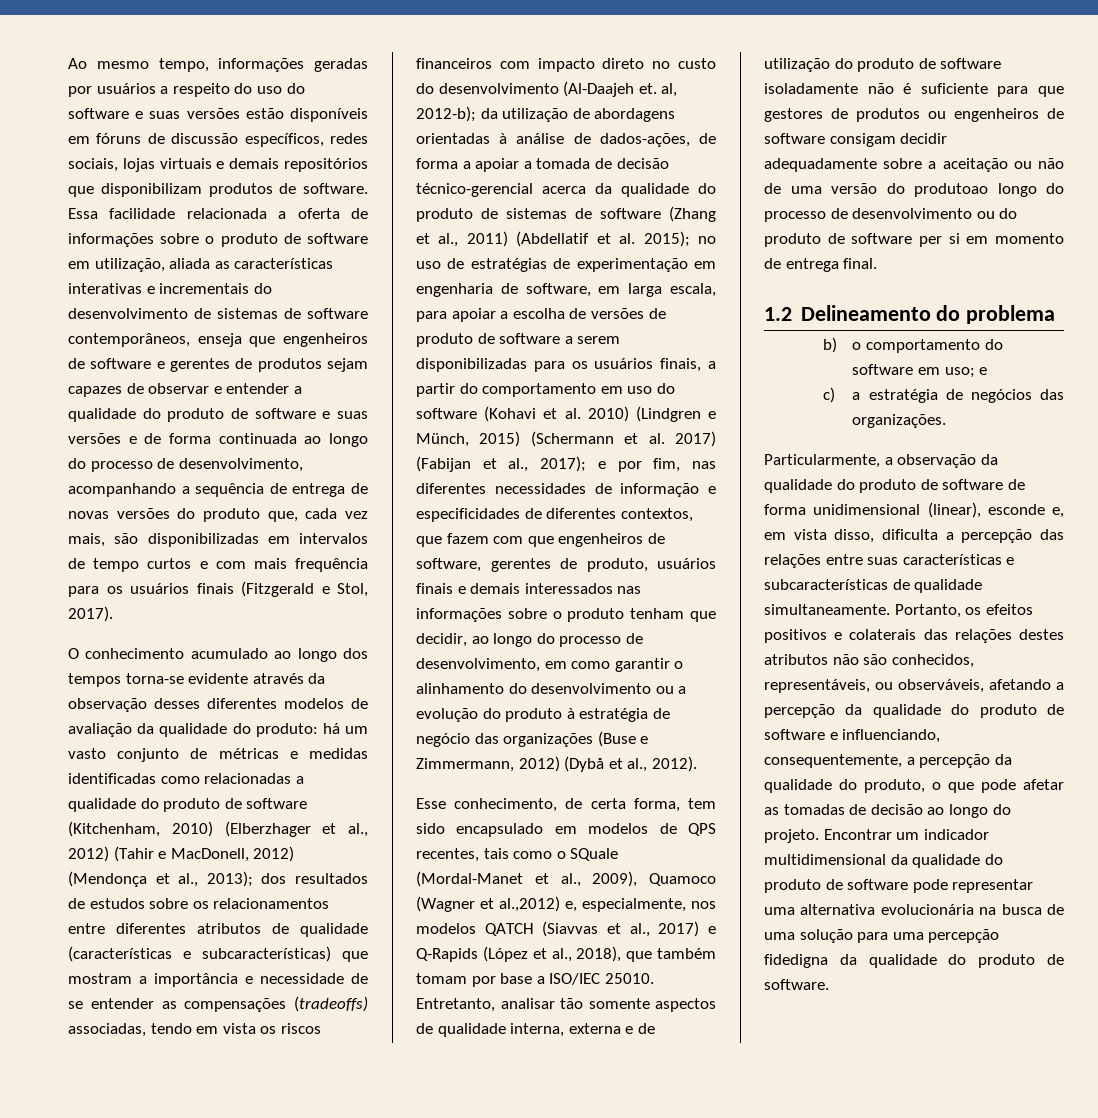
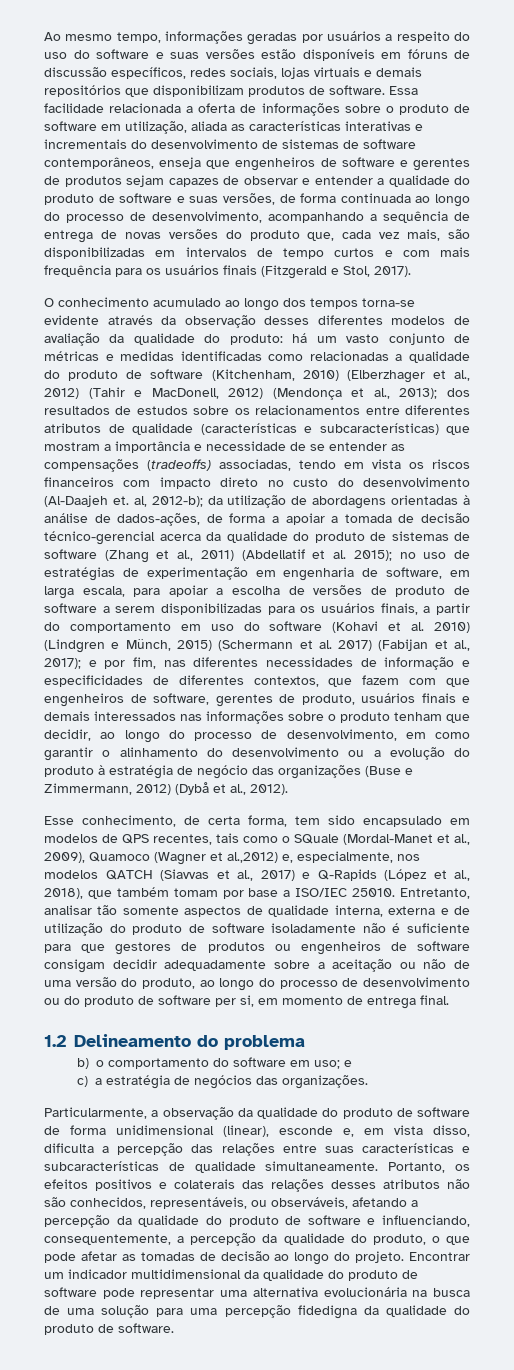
- Essa facilidade relacionada a oferta de informações sobre o produto de software em utilização, aliada as características interativas e incrementais do desenvolvimento de sistemas de software contemporâneos, enseja que engenheiros de software e gerentes de produtos sejam capazes de observar e entender a qualidade do produto de software e suas versões e de forma continuada ao longo do processo de desenvolvimento, acompanhando a sequência de entrega de novas versões do produto que, cada vez mais, são disponibilizadas em intervalos de tempo curtos e com mais frequência para os usuários finais (Fitzgerald e Stol, 2017).
+ Essa facilidade relacionada a oferta de informações sobre o produto de software em utilização, aliada as características interativas e incrementais do desenvolvimento de sistemas de software contemporâneos, enseja que engenheiros de software e gerentes de produtos sejam capazes de observar e entender a qualidade do produto de software e suas versões, de forma continuada ao longo do processo de desenvolvimento, acompanhando a sequência de entrega de novas versões do produto que, cada vez mais, são disponibilizadas em intervalos de tempo curtos e com mais frequência para os usuários finais (Fitzgerald e Stol, 2017).
- Entretanto, analisar tão somente aspectos de qualidade interna, externa e de utilização do produto de software isoladamente não é suficiente para que gestores de produtos ou engenheiros de software consigam decidir adequadamente sobre a aceitação ou não de uma versão do produtoao longo do processo de desenvolvimento ou do produto de software per si em momento de entrega final.
+ Entretanto, analisar tão somente aspectos de qualidade interna, externa e de utilização do produto de software isoladamente não é suficiente para que gestores de produtos ou engenheiros de software consigam decidir adequadamente sobre a aceitação ou não de uma versão do produto, ao longo do processo de desenvolvimento ou do produto de software per si, em momento de entrega final.
- Portanto, os efeitos positivos e colaterais das relações destes atributos não são conhecidos, representáveis, ou observáveis, afetando a percepção da qualidade do produto de software e influenciando, consequentemente, a percepção da qualidade do produto, o que pode afetar as tomadas de decisão ao longo do projeto.
+ Portanto, os efeitos positivos e colaterais das relações desses atributos não são conhecidos, representáveis, ou observáveis, afetando a percepção da qualidade do produto de software e influenciando, consequentemente, a percepção da qualidade do produto, o que pode afetar as tomadas de decisão ao longo do projeto.

